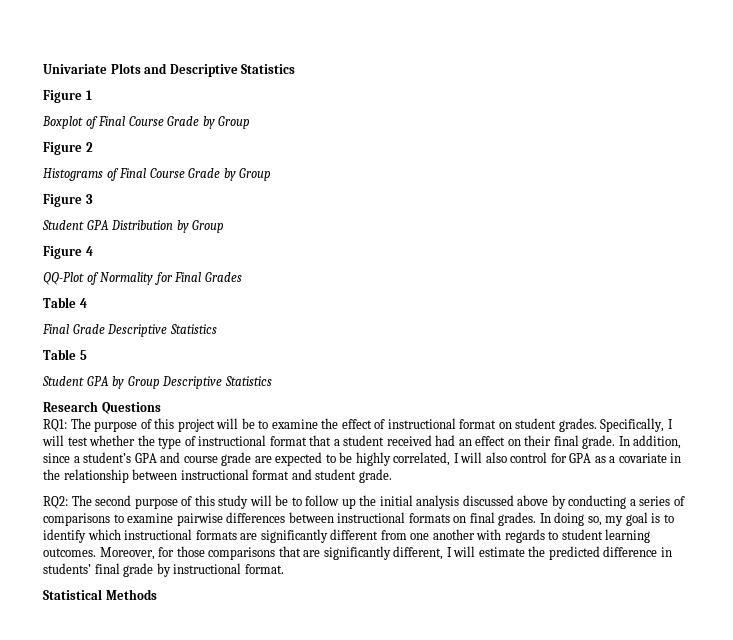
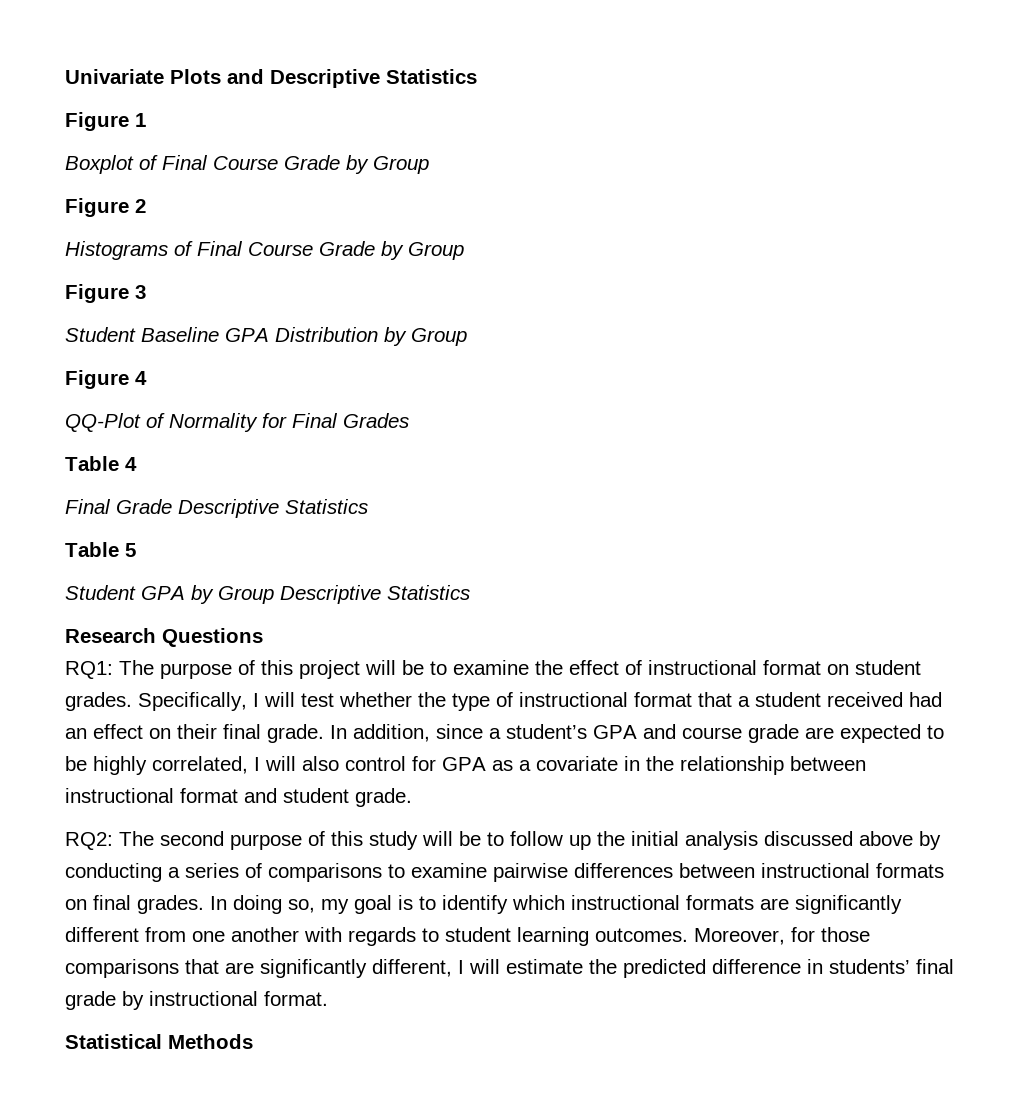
- Student GPA Distribution by Group
+ Student Baseline GPA Distribution by Group

